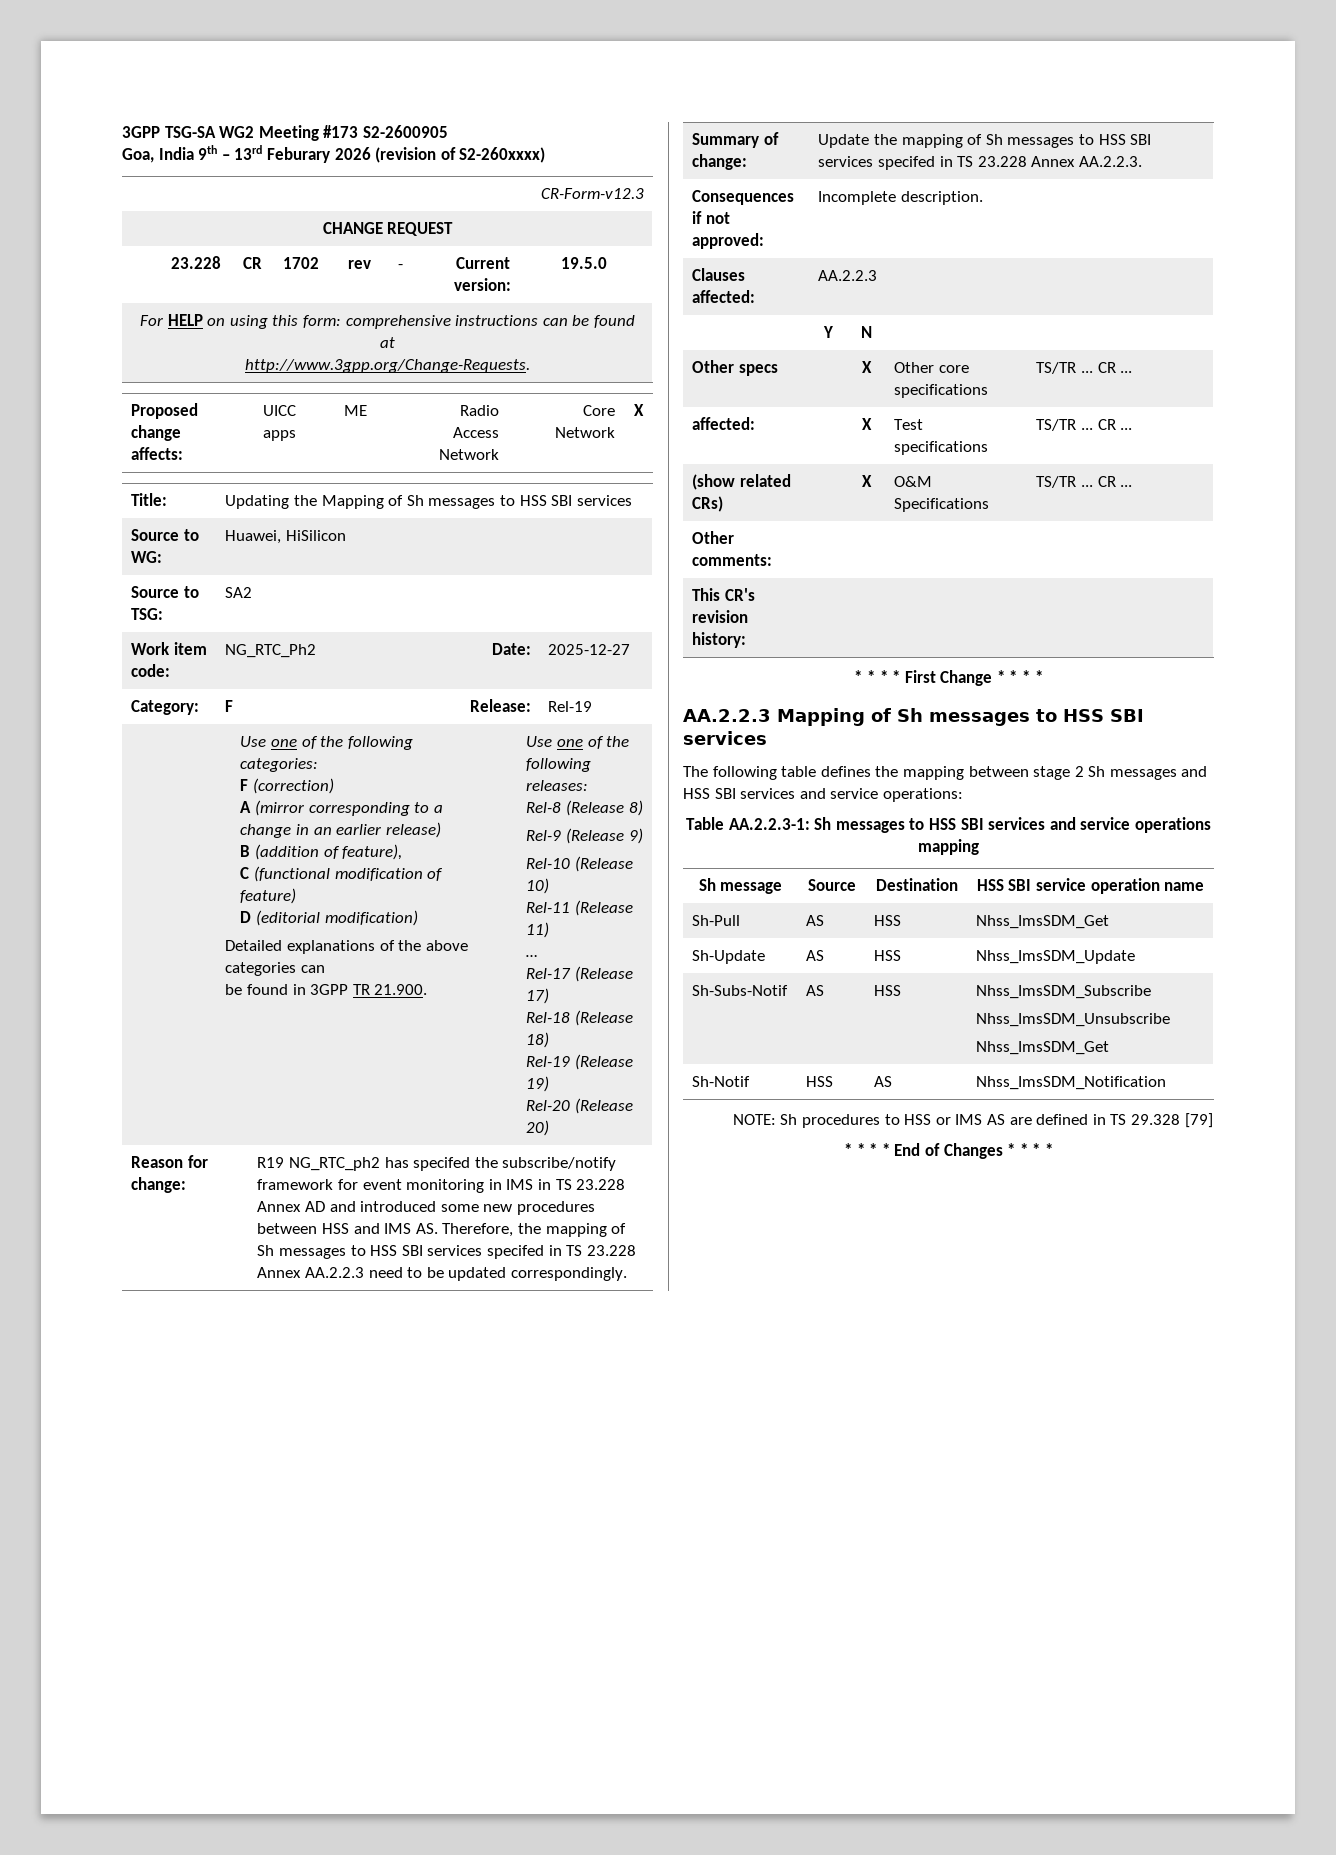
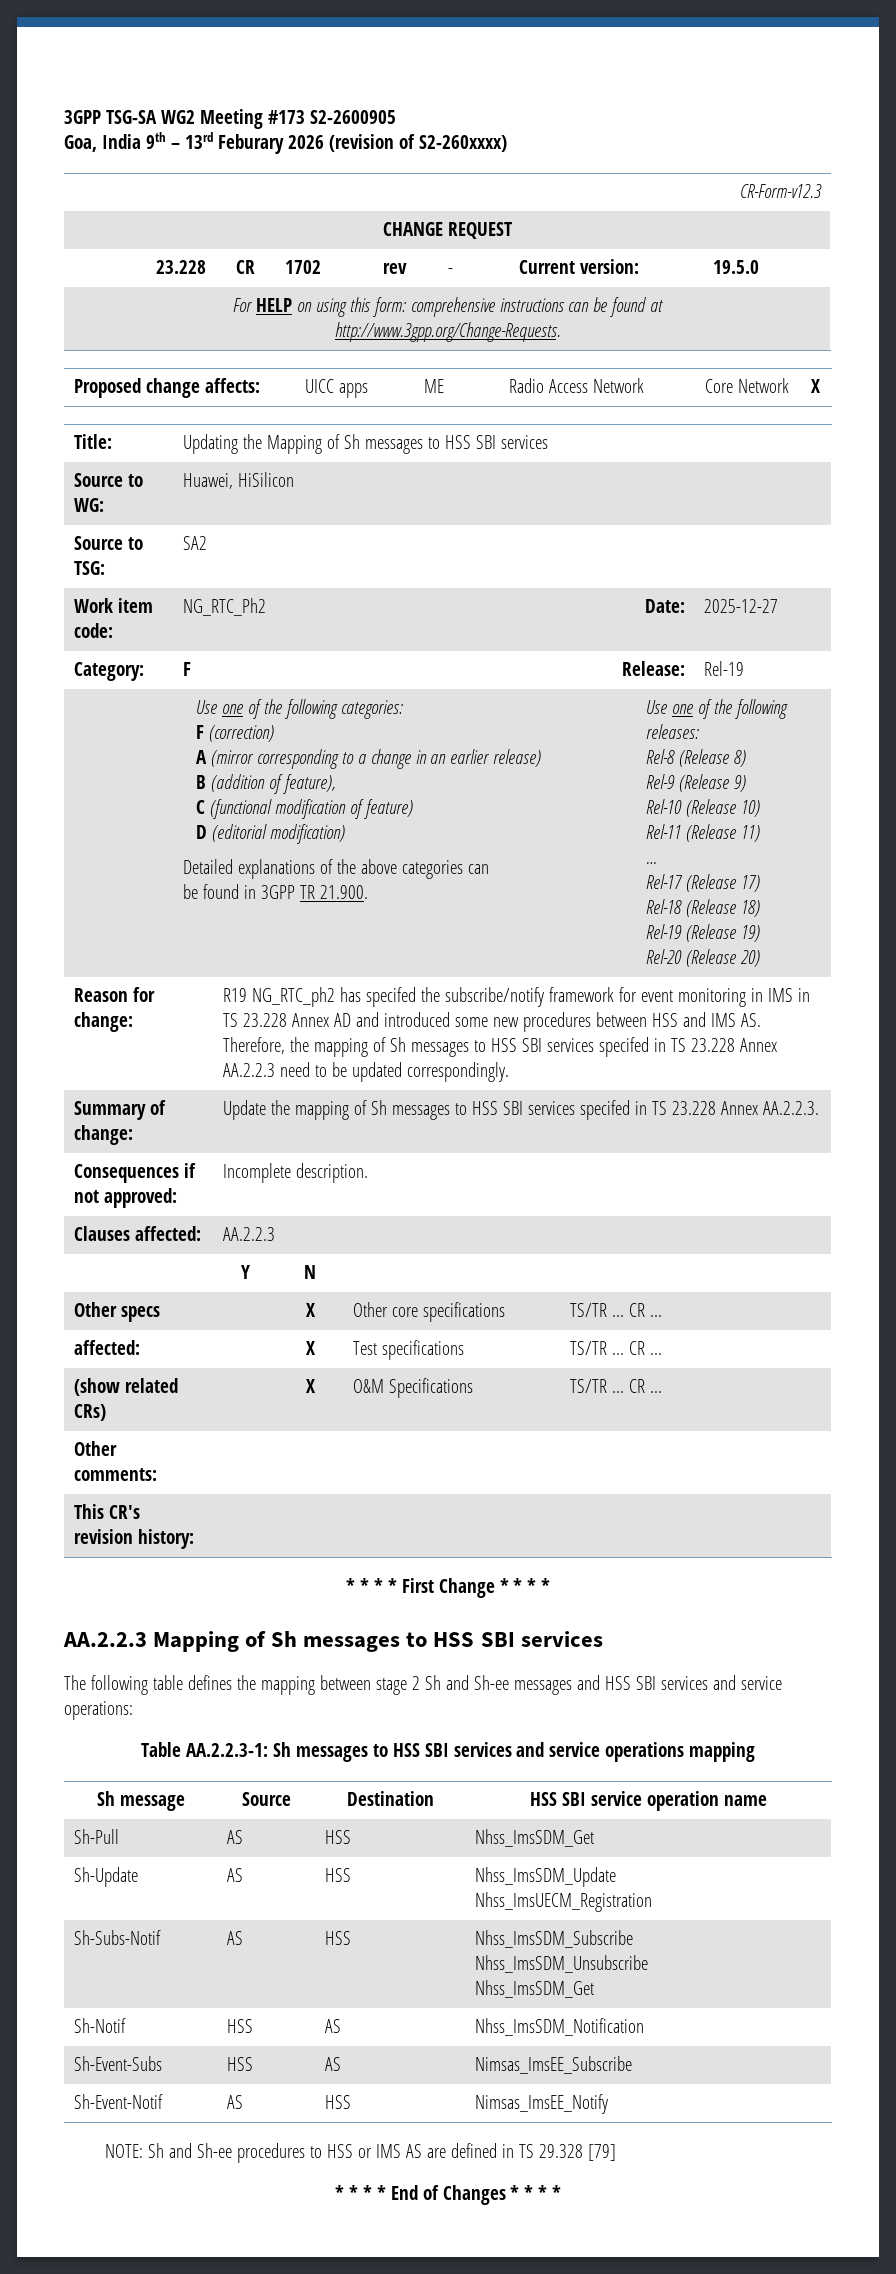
- The following table defines the mapping between stage 2 Sh messages and HSS SBI services and service operations:
+ The following table defines the mapping between stage 2 Sh and Sh-ee messages and HSS SBI services and service operations:
  Sh-Update | AS | HSS | Nhss_ImsSDM_Update
+ Nhss_ImsUECM_Registration
+ Sh-Event-Subs | HSS | AS | Nimsas_ImsEE_Subscribe
+ Sh-Event-Notif | AS | HSS | Nimsas_ImsEE_Notify
- NOTE: Sh procedures to HSS or IMS AS are defined in TS 29.328 [79]
+ NOTE: Sh and Sh-ee procedures to HSS or IMS AS are defined in TS 29.328 [79]

